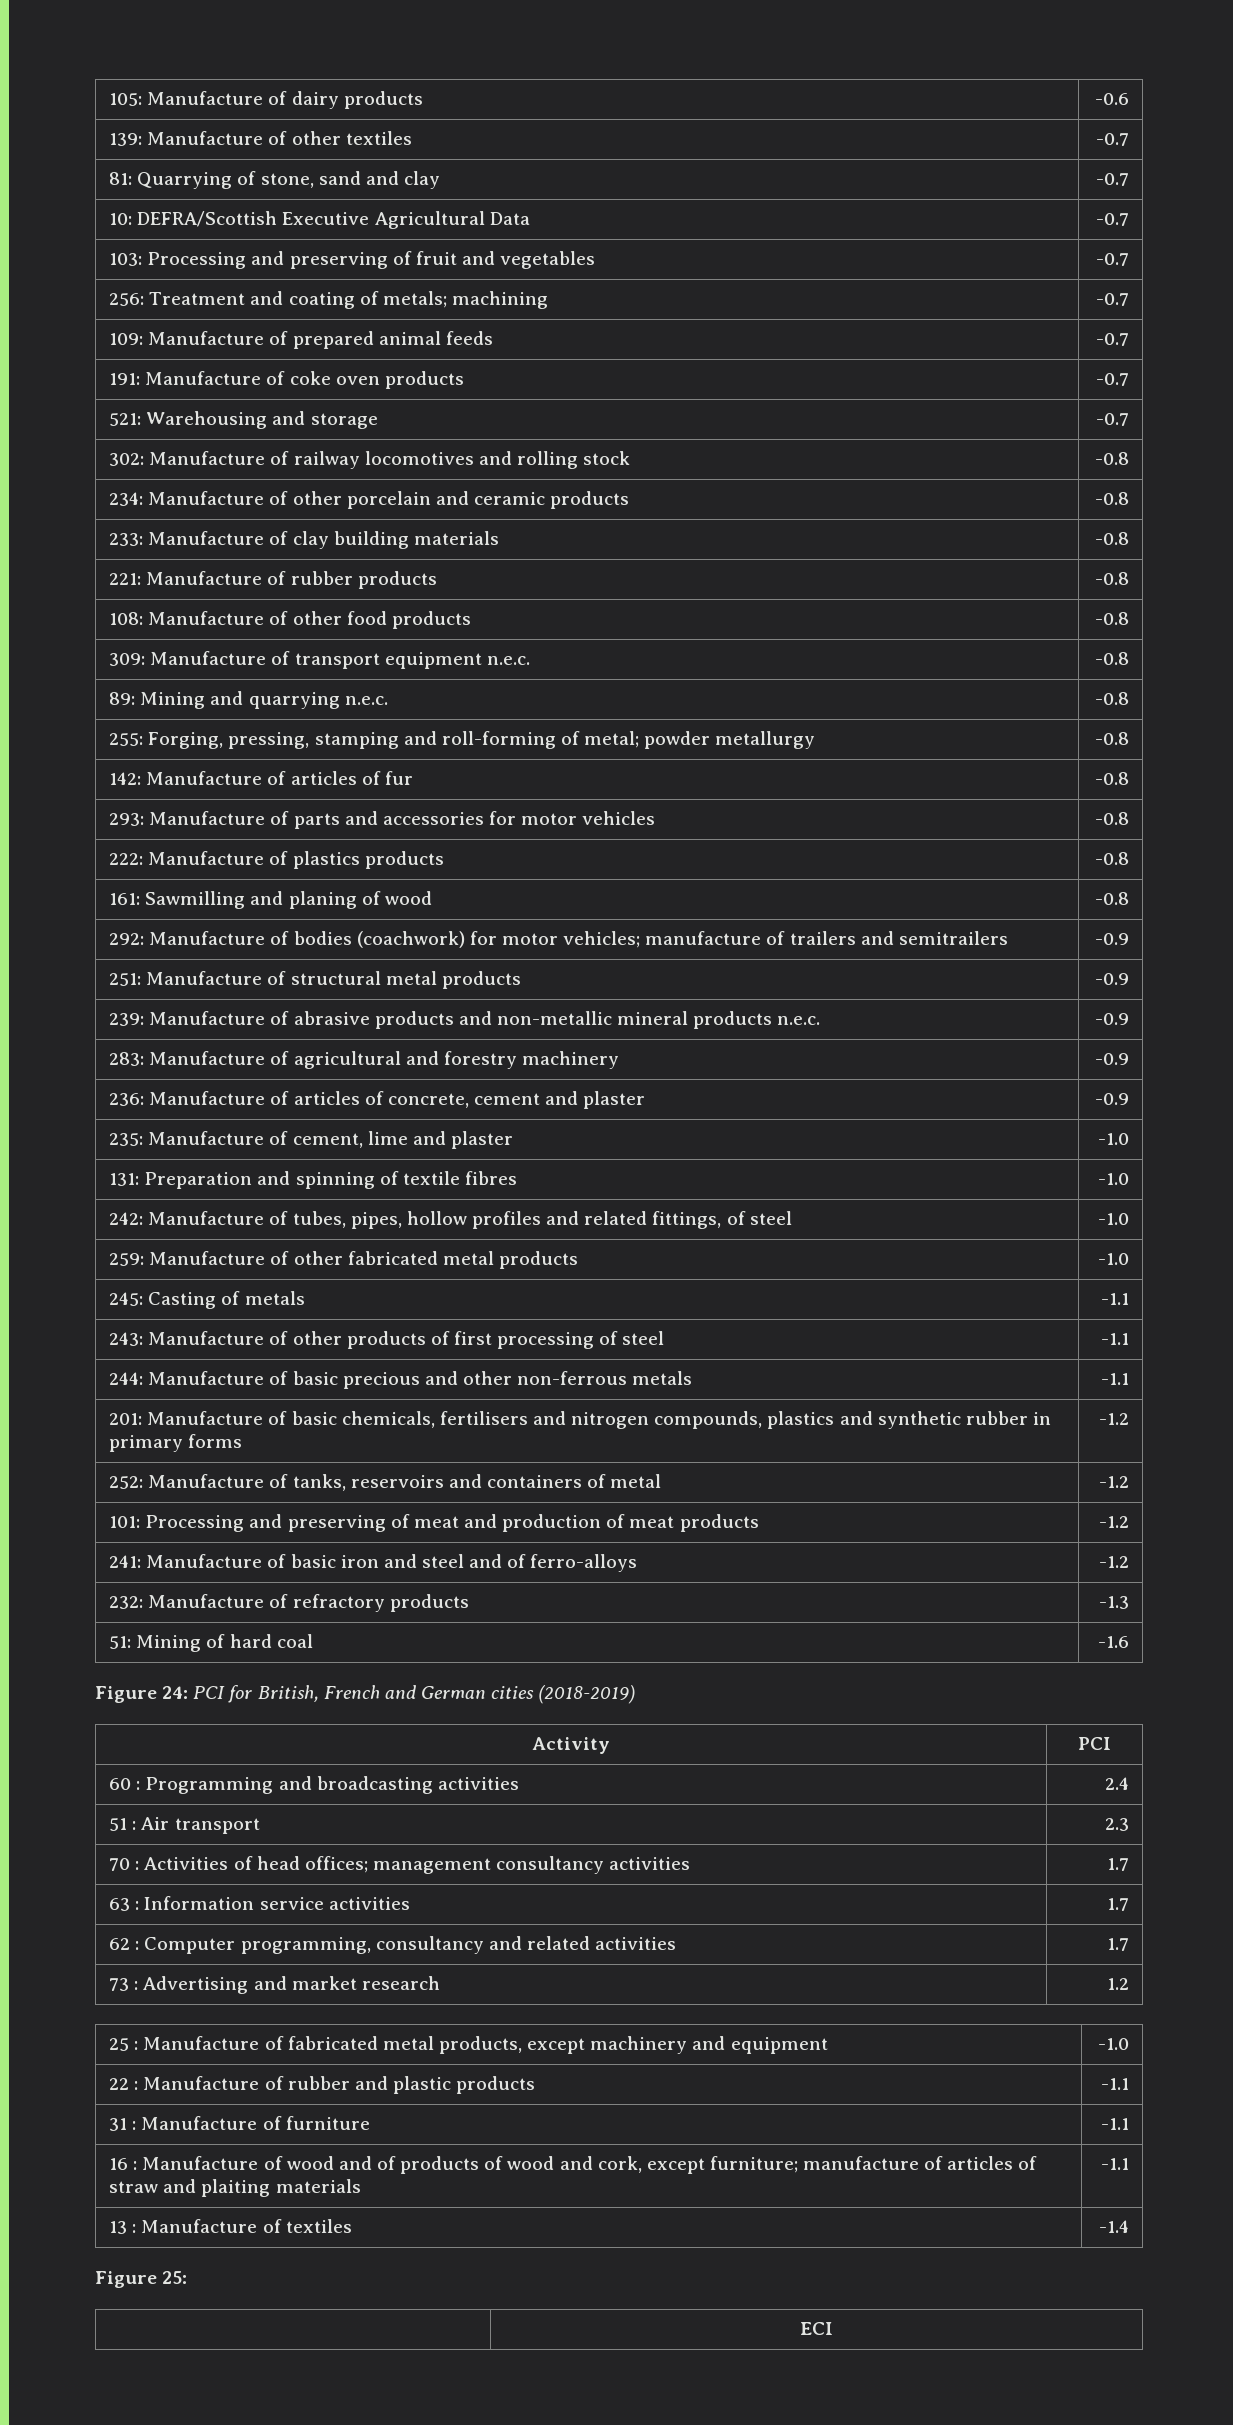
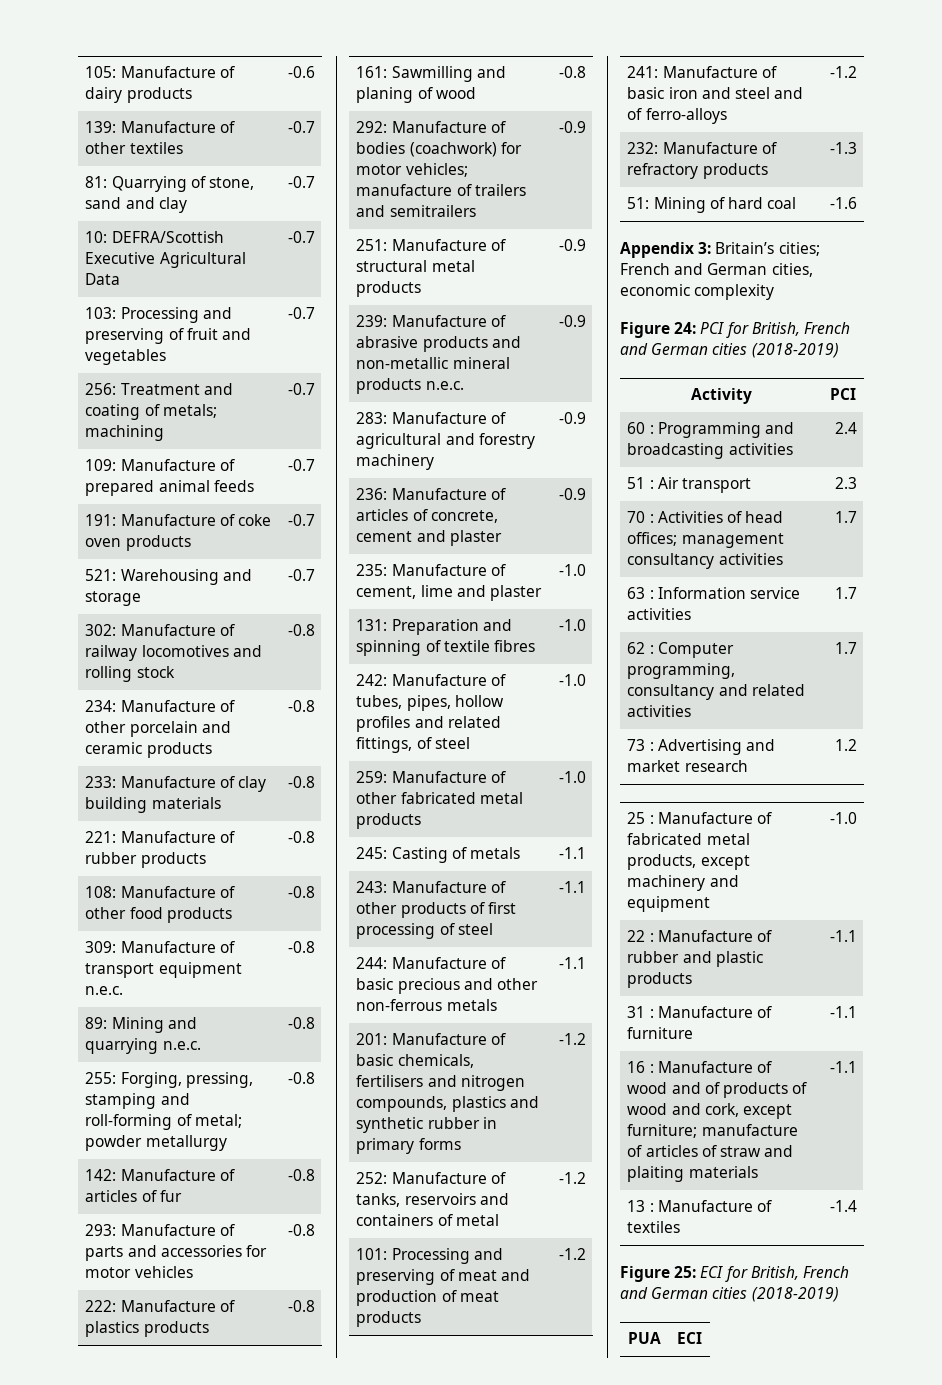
+ Appendix 3: Britain’s cities; French and German cities, economic complexity
- Figure 25:
- | ECI
+ Figure 25: ECI for British, French and German cities (2018-2019)
+ PUA | ECI

